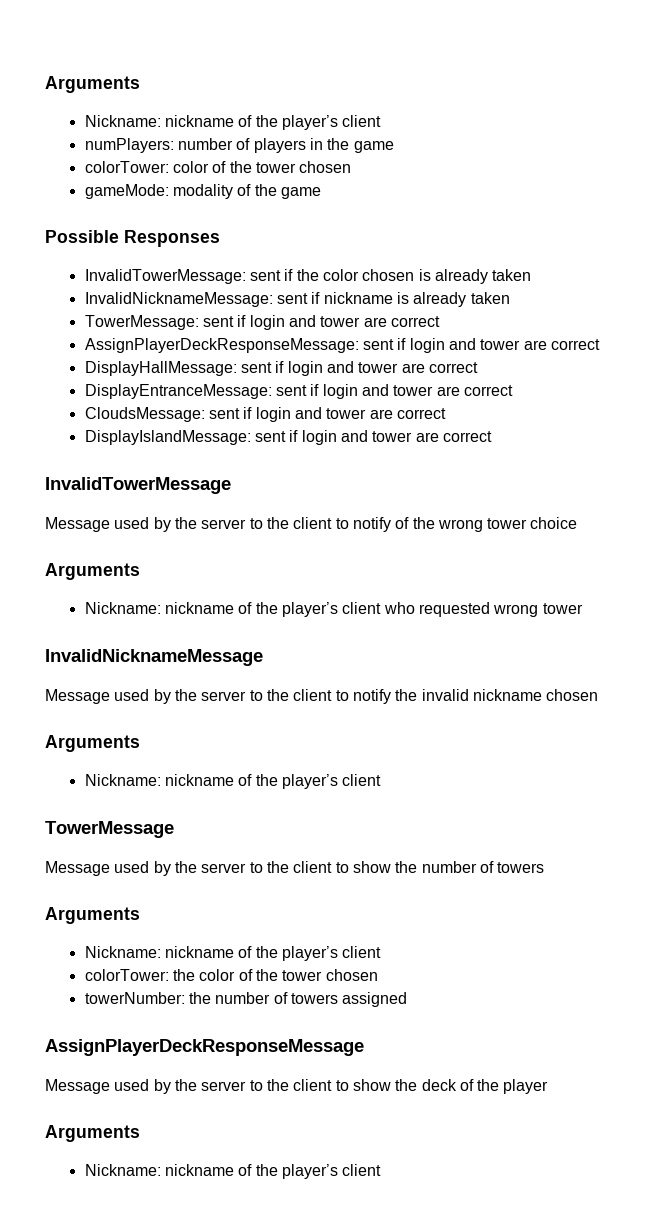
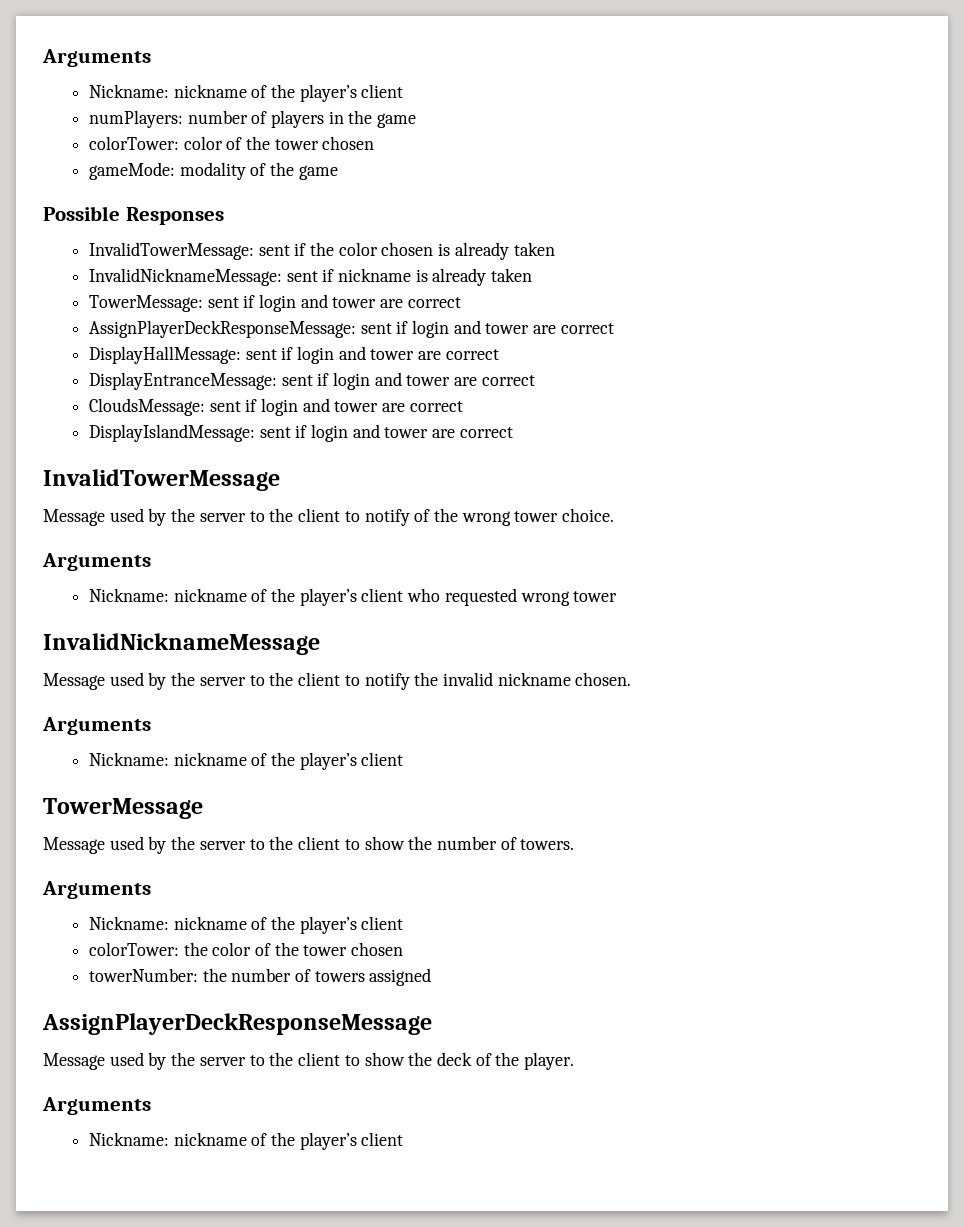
- Message used by the server to the client to notify of the wrong tower choice
+ Message used by the server to the client to notify of the wrong tower choice.
- Message used by the server to the client to notify the invalid nickname chosen
+ Message used by the server to the client to notify the invalid nickname chosen.
- Message used by the server to the client to show the number of towers
+ Message used by the server to the client to show the number of towers.
- Message used by the server to the client to show the deck of the player
+ Message used by the server to the client to show the deck of the player.

